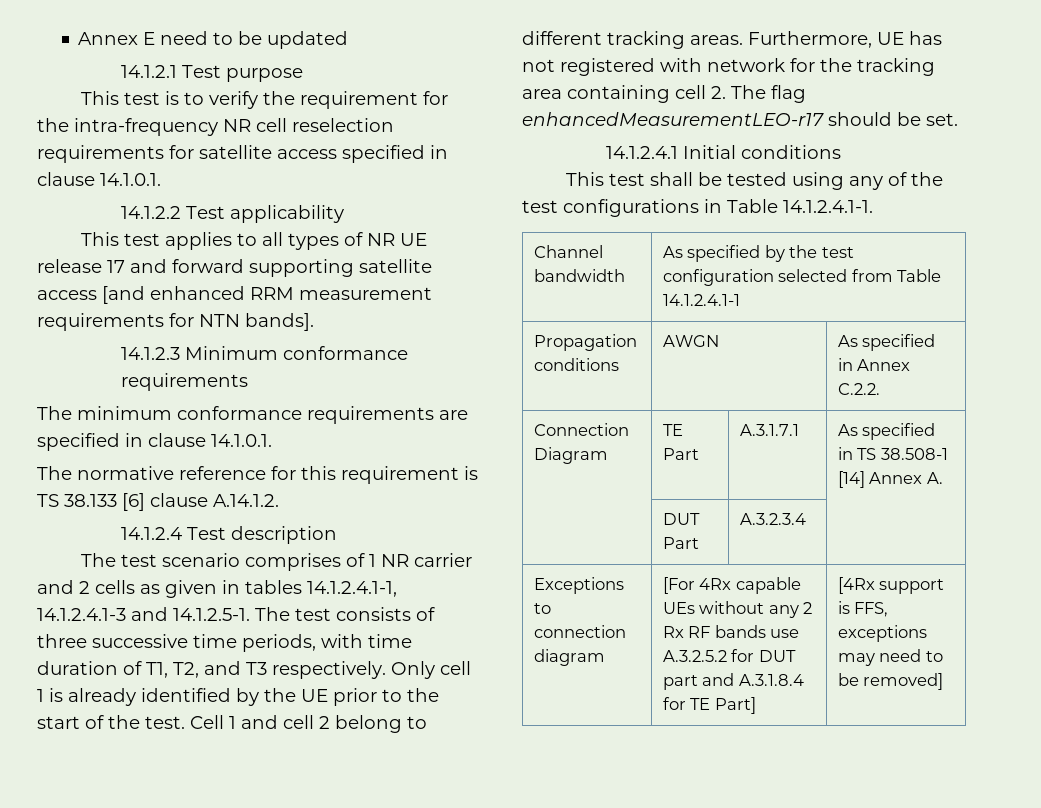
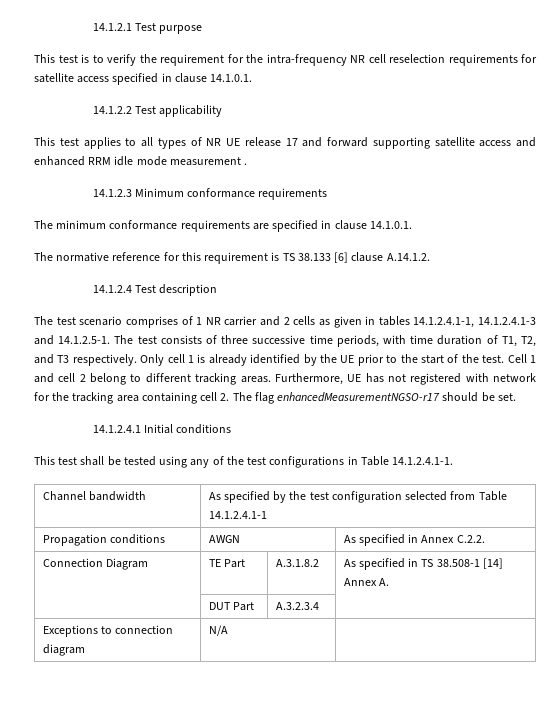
- Annex E need to be updated
- This test applies to all types of NR UE release 17 and forward supporting satellite access [and enhanced RRM measurement requirements for NTN bands].
+ This test applies to all types of NR UE release 17 and forward supporting satellite access and enhanced RRM idle mode measurement .
- Furthermore, UE has not registered with network for the tracking area containing cell 2. The flag enhancedMeasurementLEO-r17 should be set.
+ Furthermore, UE has not registered with network for the tracking area containing cell 2. The flag enhancedMeasurementNGSO-r17 should be set.
- Connection Diagram | TE Part | A.3.1.7.1 | As specified in TS 38.508-1 [14] Annex A.
+ Connection Diagram | TE Part | A.3.1.8.2 | As specified in TS 38.508-1 [14] Annex A.
- Exceptions to connection diagram | [For 4Rx capable UEs without any 2 Rx RF bands use A.3.2.5.2 for DUT part and A.3.1.8.4 for TE Part] | [4Rx support is FFS, exceptions may need to be removed]
+ Exceptions to connection diagram | N/A |

